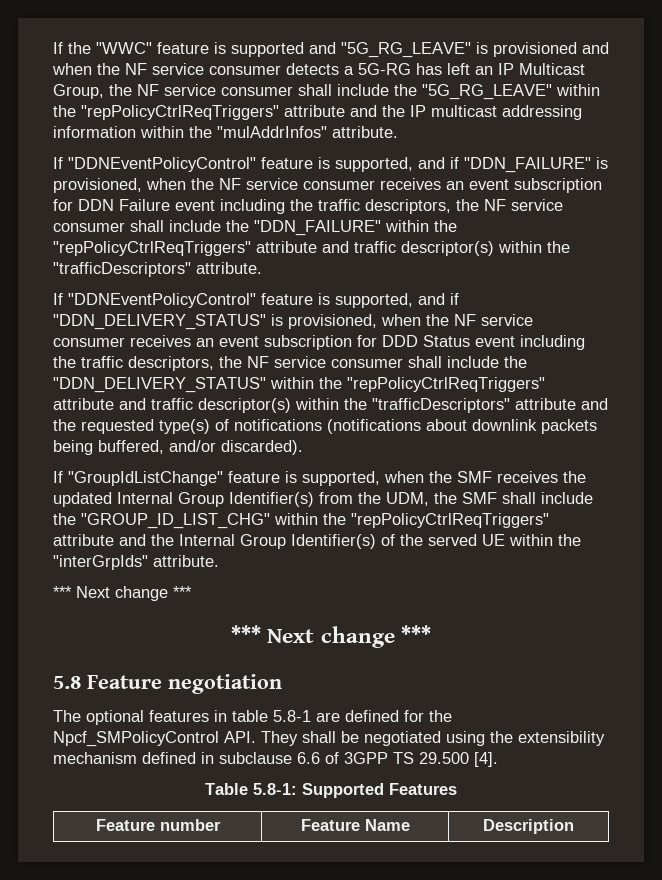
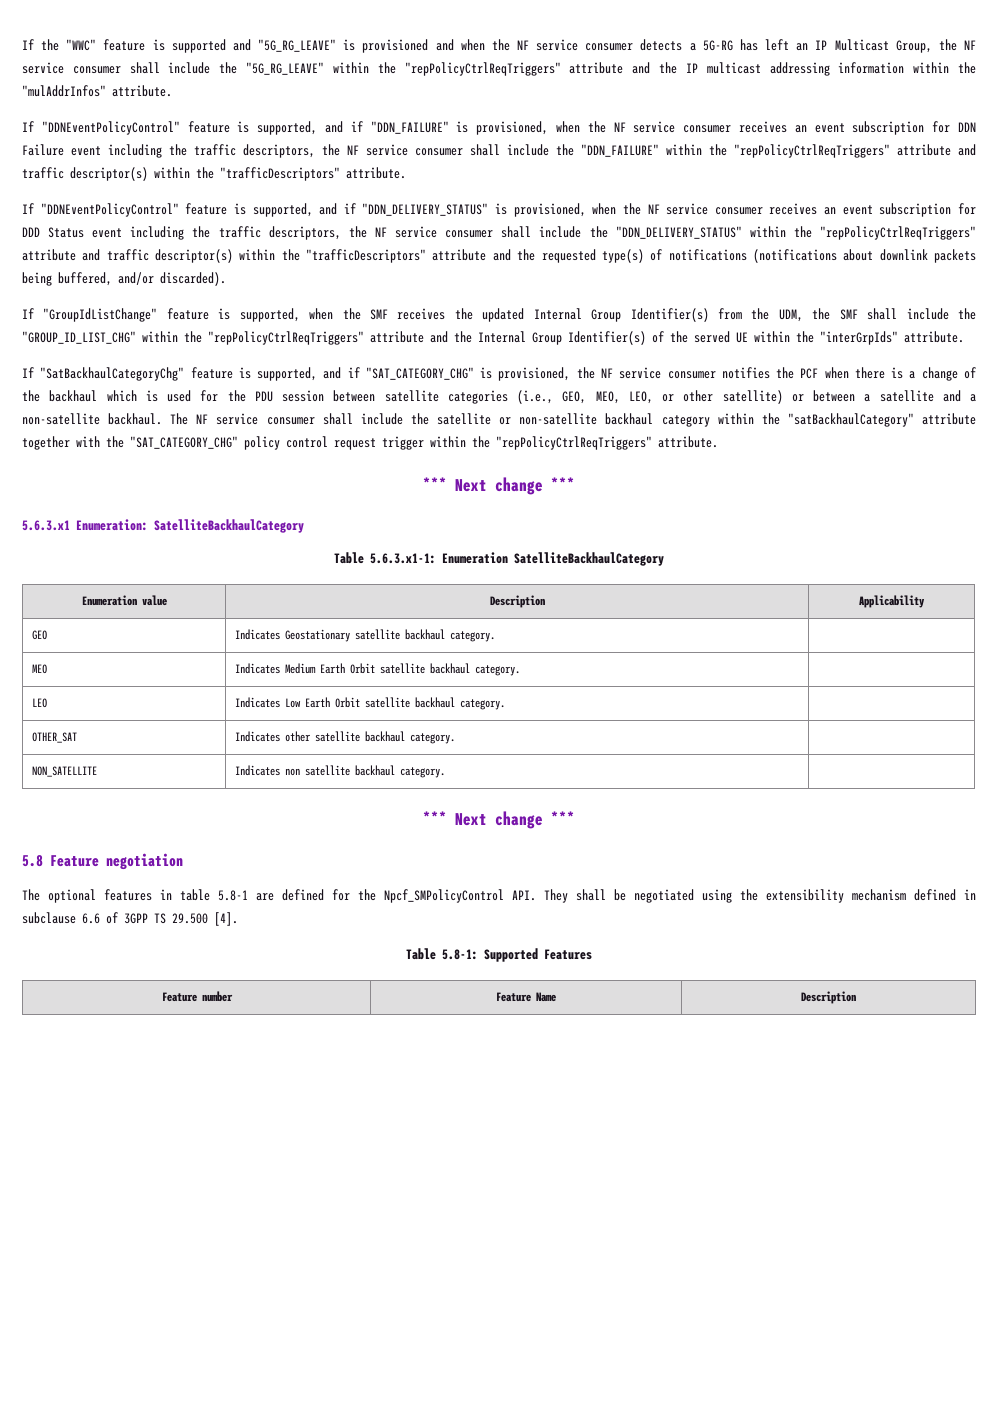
  If "GroupIdListChange" feature is supported, when the SMF receives the updated Internal Group Identifier(s) from the UDM, the SMF shall include the "GROUP_ID_LIST_CHG" within the "repPolicyCtrlReqTriggers" attribute and the Internal Group Identifier(s) of the served UE within the "interGrpIds" attribute.
+ If "SatBackhaulCategoryChg" feature is supported, and if "SAT_CATEGORY_CHG" is provisioned, the NF service consumer notifies the PCF when there is a change of the backhaul which is used for the PDU session between satellite categories (i.e., GEO, MEO, LEO, or other satellite) or between a satellite and a non-satellite backhaul. The NF service consumer shall include the satellite or non-satellite backhaul category within the "satBackhaulCategory" attribute together with the "SAT_CATEGORY_CHG" policy control request trigger within the "repPolicyCtrlReqTriggers" attribute.
  *** Next change ***
+ 5.6.3.x1 Enumeration: SatelliteBackhaulCategory
+ Table 5.6.3.x1-1: Enumeration SatelliteBackhaulCategory
+ Enumeration value | Description | Applicability
+ GEO | Indicates Geostationary satellite backhaul category. |
+ MEO | Indicates Medium Earth Orbit satellite backhaul category. |
+ LEO | Indicates Low Earth Orbit satellite backhaul category. |
+ OTHER_SAT | Indicates other satellite backhaul category. |
+ NON_SATELLITE | Indicates non satellite backhaul category. |

